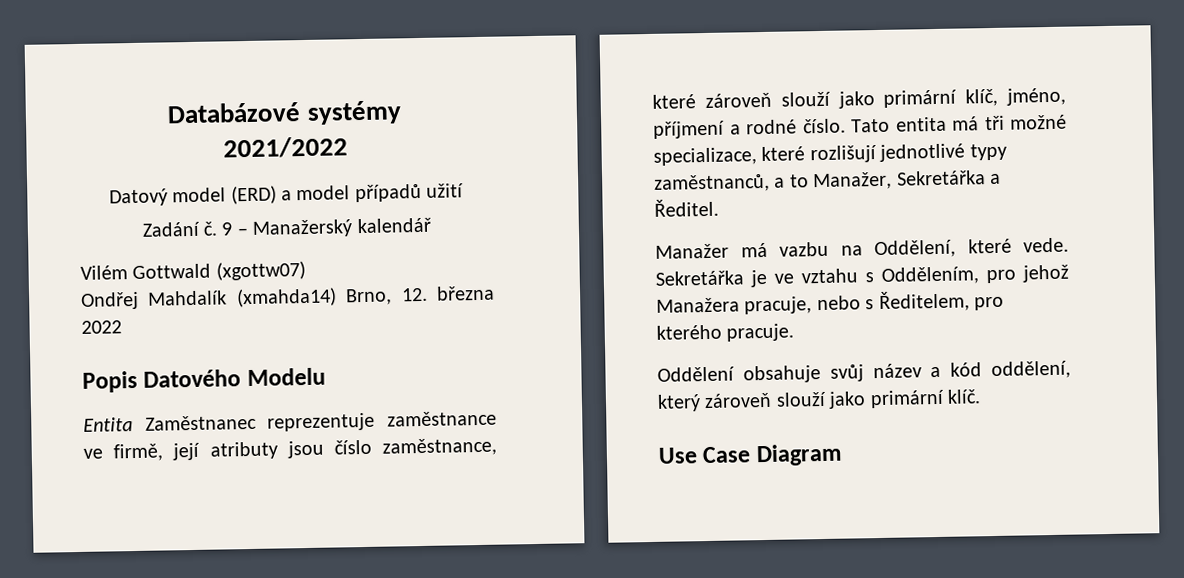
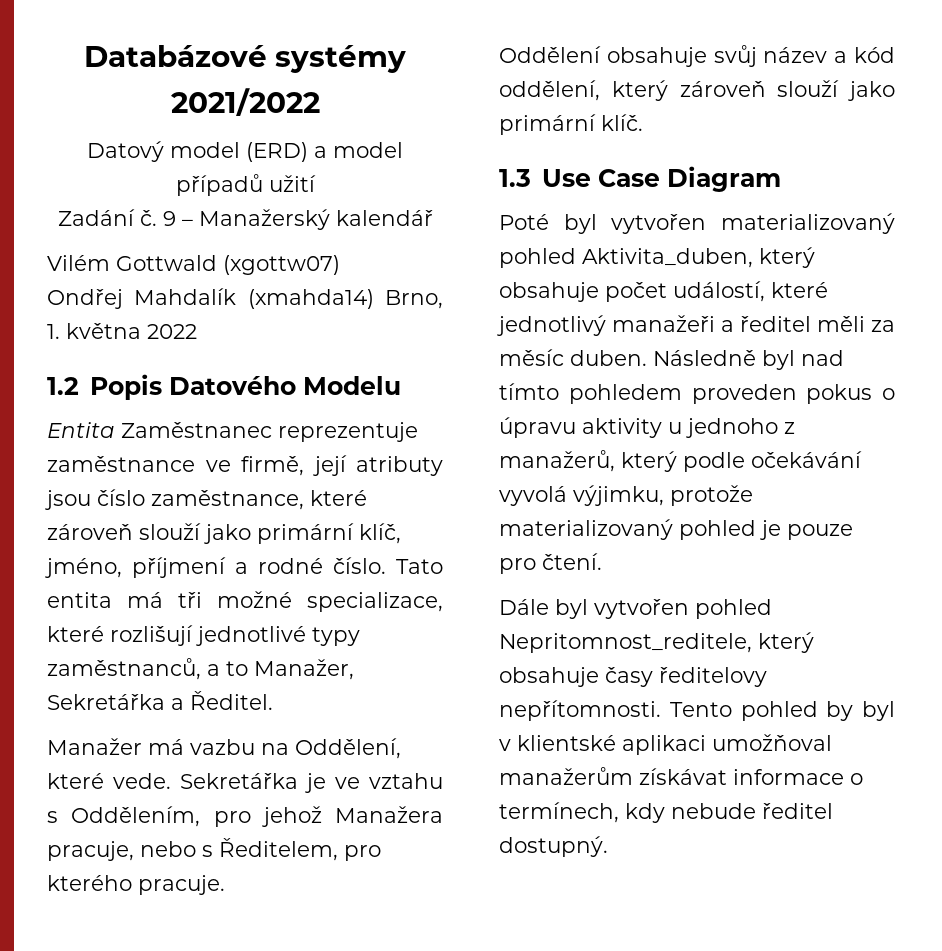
- Ondřej Mahdalík (xmahda14) Brno, 12. března 2022
+ Ondřej Mahdalík (xmahda14) Brno, 1. května 2022
- Popis Datového Modelu
+ 1.2 Popis Datového Modelu
- Use Case Diagram
+ 1.3 Use Case Diagram
+ Poté byl vytvořen materializovaný pohled Aktivita_duben, který obsahuje počet událostí, které jednotlivý manažeři a ředitel měli za měsíc duben. Následně byl nad tímto pohledem proveden pokus o úpravu aktivity u jednoho z manažerů, který podle očekávání vyvolá výjimku, protože materializovaný pohled je pouze pro čtení.
+ Dále byl vytvořen pohled Nepritomnost_reditele, který obsahuje časy ředitelovy nepřítomnosti. Tento pohled by byl v klientské aplikaci umožňoval manažerům získávat informace o termínech, kdy nebude ředitel dostupný.

